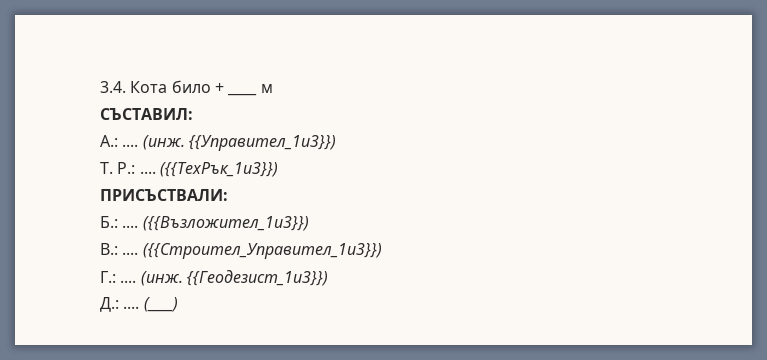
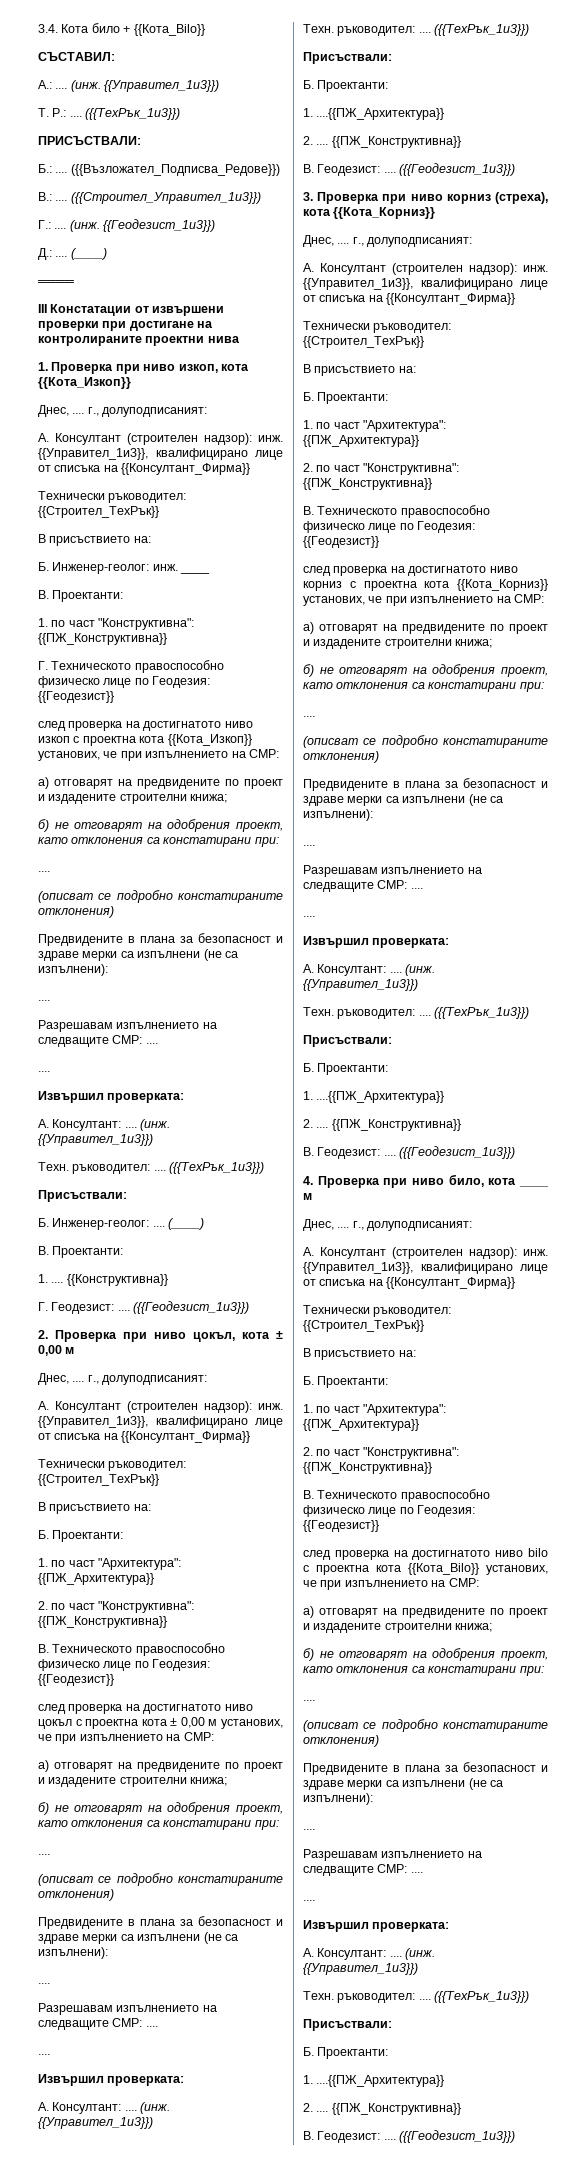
- 3.4. Кота било + ____ м
+ 3.4. Кота било + {{Кота_Bilo}}
- ({{Възложител_1и3}})
+ ({{Възложател_Подписва_Редове}})
+ ════
+ III Констатации от извършени проверки при достигане на контролираните проектни нива
+ 1. Проверка при ниво изкоп, кота {{Кота_Изкоп}}
+ Днес, .... г., долуподписаният:
+ А. Консултант (строителен надзор): инж. {{Управител_1и3}}, квалифицирано лице от списъка на {{Консултант_Фирма}}
+ Технически ръководител: {{Строител_ТехРък}}
+ В присъствието на:
+ Б. Инженер-геолог: инж. ____
+ В. Проектанти:
+ 1. по част "Конструктивна": {{ПЖ_Конструктивна}}
+ Г. Техническото правоспособно физическо лице по Геодезия: {{Геодезист}}
+ след проверка на достигнатото ниво изкоп с проектна кота {{Кота_Изкоп}} установих, че при изпълнението на СМР:
+ а) отговарят на предвидените по проект и издадените строителни книжа;
+ б) не отговарят на одобрения проект, като отклонения са констатирани при:
+ ....
+ (описват се подробно констатираните отклонения)
+ Предвидените в плана за безопасност и здраве мерки са изпълнени (не са изпълнени):
+ ....
+ Разрешавам изпълнението на следващите СМР: ....
+ ....
+ Извършил проверката:
+ А. Консултант: .... (инж. {{Управител_1и3}})
+ Техн. ръководител: .... ({{ТехРък_1и3}})
+ Присъствали:
+ Б. Инженер-геолог: .... (____)
+ В. Проектанти:
+ 1. .... {{Конструктивна}}
+ Г. Геодезист: .... ({{Геодезист_1и3}})
+ 2. Проверка при ниво цокъл, кота ± 0,00 м
+ Днес, .... г., долуподписаният:
+ А. Консултант (строителен надзор): инж. {{Управител_1и3}}, квалифицирано лице от списъка на {{Консултант_Фирма}}
+ Технически ръководител: {{Строител_ТехРък}}
+ В присъствието на:
+ Б. Проектанти:
+ 1. по част "Архитектура": {{ПЖ_Архитектура}}
+ 2. по част "Конструктивна": {{ПЖ_Конструктивна}}
+ В. Техническото правоспособно физическо лице по Геодезия: {{Геодезист}}
+ след проверка на достигнатото ниво цокъл с проектна кота ± 0,00 м установих, че при изпълнението на СМР:
+ а) отговарят на предвидените по проект и издадените строителни книжа;
+ б) не отговарят на одобрения проект, като отклонения са констатирани при:
+ ....
+ (описват се подробно констатираните отклонения)
+ Предвидените в плана за безопасност и здраве мерки са изпълнени (не са изпълнени):
+ ....
+ Разрешавам изпълнението на следващите СМР: ....
+ ....
+ Извършил проверката:
+ А. Консултант: .... (инж. {{Управител_1и3}})
+ Техн. ръководител: .... ({{ТехРък_1и3}})
+ Присъствали:
+ Б. Проектанти:
+ 1. ....{{ПЖ_Архитектура}}
+ 2. .... {{ПЖ_Конструктивна}}
+ В. Геодезист: .... ({{Геодезист_1и3}})
+ 3. Проверка при ниво корниз (стреха), кота {{Кота_Корниз}}
+ Днес, .... г., долуподписаният:
+ А. Консултант (строителен надзор): инж. {{Управител_1и3}}, квалифицирано лице от списъка на {{Консултант_Фирма}}
+ Технически ръководител: {{Строител_ТехРък}}
+ В присъствието на:
+ Б. Проектанти:
+ 1. по част "Архитектура": {{ПЖ_Архитектура}}
+ 2. по част "Конструктивна": {{ПЖ_Конструктивна}}
+ В. Техническото правоспособно физическо лице по Геодезия: {{Геодезист}}
+ след проверка на достигнатото ниво корниз с проектна кота {{Кота_Корниз}} установих, че при изпълнението на СМР:
+ а) отговарят на предвидените по проект и издадените строителни книжа;
+ б) не отговарят на одобрения проект, като отклонения са констатирани при:
+ ....
+ (описват се подробно констатираните отклонения)
+ Предвидените в плана за безопасност и здраве мерки са изпълнени (не са изпълнени):
+ ....
+ Разрешавам изпълнението на следващите СМР: ....
+ ....
+ Извършил проверката:
+ А. Консултант: .... (инж. {{Управител_1и3}})
+ Техн. ръководител: .... ({{ТехРък_1и3}})
+ Присъствали:
+ Б. Проектанти:
+ 1. ....{{ПЖ_Архитектура}}
+ 2. .... {{ПЖ_Конструктивна}}
+ В. Геодезист: .... ({{Геодезист_1и3}})
+ 4. Проверка при ниво било, кота ____ м
+ Днес, .... г., долуподписаният:
+ А. Консултант (строителен надзор): инж. {{Управител_1и3}}, квалифицирано лице от списъка на {{Консултант_Фирма}}
+ Технически ръководител: {{Строител_ТехРък}}
+ В присъствието на:
+ Б. Проектанти:
+ 1. по част "Архитектура": {{ПЖ_Архитектура}}
+ 2. по част "Конструктивна": {{ПЖ_Конструктивна}}
+ В. Техническото правоспособно физическо лице по Геодезия: {{Геодезист}}
+ след проверка на достигнатото ниво bilo с проектна кота {{Кота_Bilo}} установих, че при изпълнението на СМР:
+ а) отговарят на предвидените по проект и издадените строителни книжа;
+ б) не отговарят на одобрения проект, като отклонения са констатирани при:
+ ....
+ (описват се подробно констатираните отклонения)
+ Предвидените в плана за безопасност и здраве мерки са изпълнени (не са изпълнени):
+ ....
+ Разрешавам изпълнението на следващите СМР: ....
+ ....
+ Извършил проверката:
+ А. Консултант: .... (инж. {{Управител_1и3}})
+ Техн. ръководител: .... ({{ТехРък_1и3}})
+ Присъствали:
+ Б. Проектанти:
+ 1. ....{{ПЖ_Архитектура}}
+ 2. .... {{ПЖ_Конструктивна}}
+ В. Геодезист: .... ({{Геодезист_1и3}})

